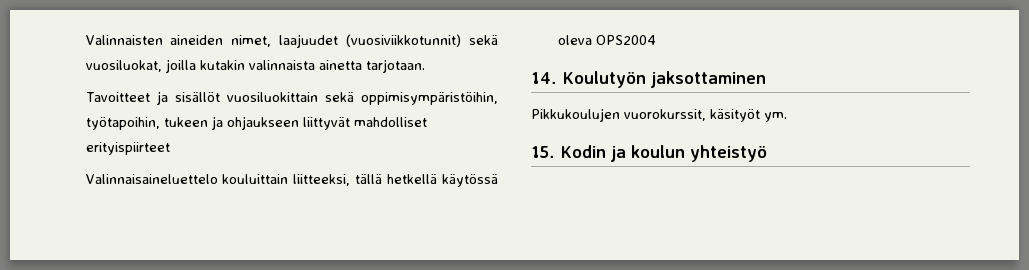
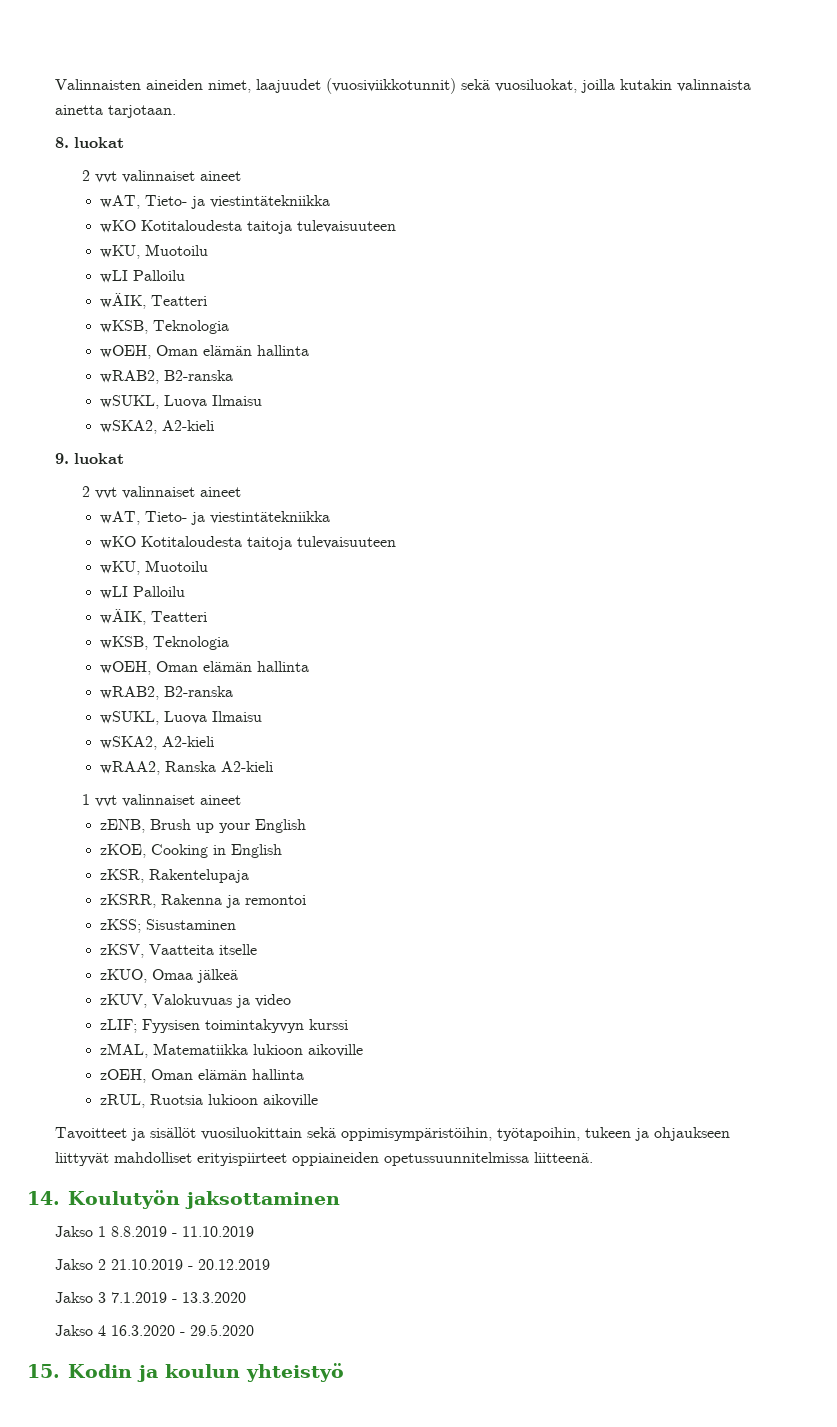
+ 8. luokat
+ 2 vvt valinnaiset aineet
+ wAT, Tieto- ja viestintätekniikka
+ wKO Kotitaloudesta taitoja tulevaisuuteen
+ wKU, Muotoilu
+ wLI Palloilu
+ wÄIK, Teatteri
+ wKSB, Teknologia
+ wOEH, Oman elämän hallinta
+ wRAB2, B2-ranska
+ wSUKL, Luova Ilmaisu
+ wSKA2, A2-kieli
+ 9. luokat
+ 2 vvt valinnaiset aineet
+ wAT, Tieto- ja viestintätekniikka
+ wKO Kotitaloudesta taitoja tulevaisuuteen
+ wKU, Muotoilu
+ wLI Palloilu
+ wÄIK, Teatteri
+ wKSB, Teknologia
+ wOEH, Oman elämän hallinta
+ wRAB2, B2-ranska
+ wSUKL, Luova Ilmaisu
+ wSKA2, A2-kieli
+ wRAA2, Ranska A2-kieli
+ 1 vvt valinnaiset aineet
+ zENB, Brush up your English
+ zKOE, Cooking in English
+ zKSR, Rakentelupaja
+ zKSRR, Rakenna ja remontoi
+ zKSS; Sisustaminen
+ zKSV, Vaatteita itselle
+ zKUO, Omaa jälkeä
+ zKUV, Valokuvuas ja video
+ zLIF; Fyysisen toimintakyvyn kurssi
+ zMAL, Matematiikka lukioon aikoville
+ zOEH, Oman elämän hallinta
+ zRUL, Ruotsia lukioon aikoville
- Tavoitteet ja sisällöt vuosiluokittain sekä oppimisympäristöihin, työtapoihin, tukeen ja ohjaukseen liittyvät mahdolliset erityispiirteet
- Valinnaisaineluettelo kouluittain liitteeksi, tällä hetkellä käytössä oleva OPS2004
+ Tavoitteet ja sisällöt vuosiluokittain sekä oppimisympäristöihin, työtapoihin, tukeen ja ohjaukseen liittyvät mahdolliset erityispiirteet oppiaineiden opetussuunnitelmissa liitteenä.
  14. Koulutyön jaksottaminen
- Pikkukoulujen vuorokurssit, käsityöt ym.
+ Jakso 1 8.8.2019 - 11.10.2019
+ Jakso 2 21.10.2019 - 20.12.2019
+ Jakso 3 7.1.2019 - 13.3.2020
+ Jakso 4 16.3.2020 - 29.5.2020

